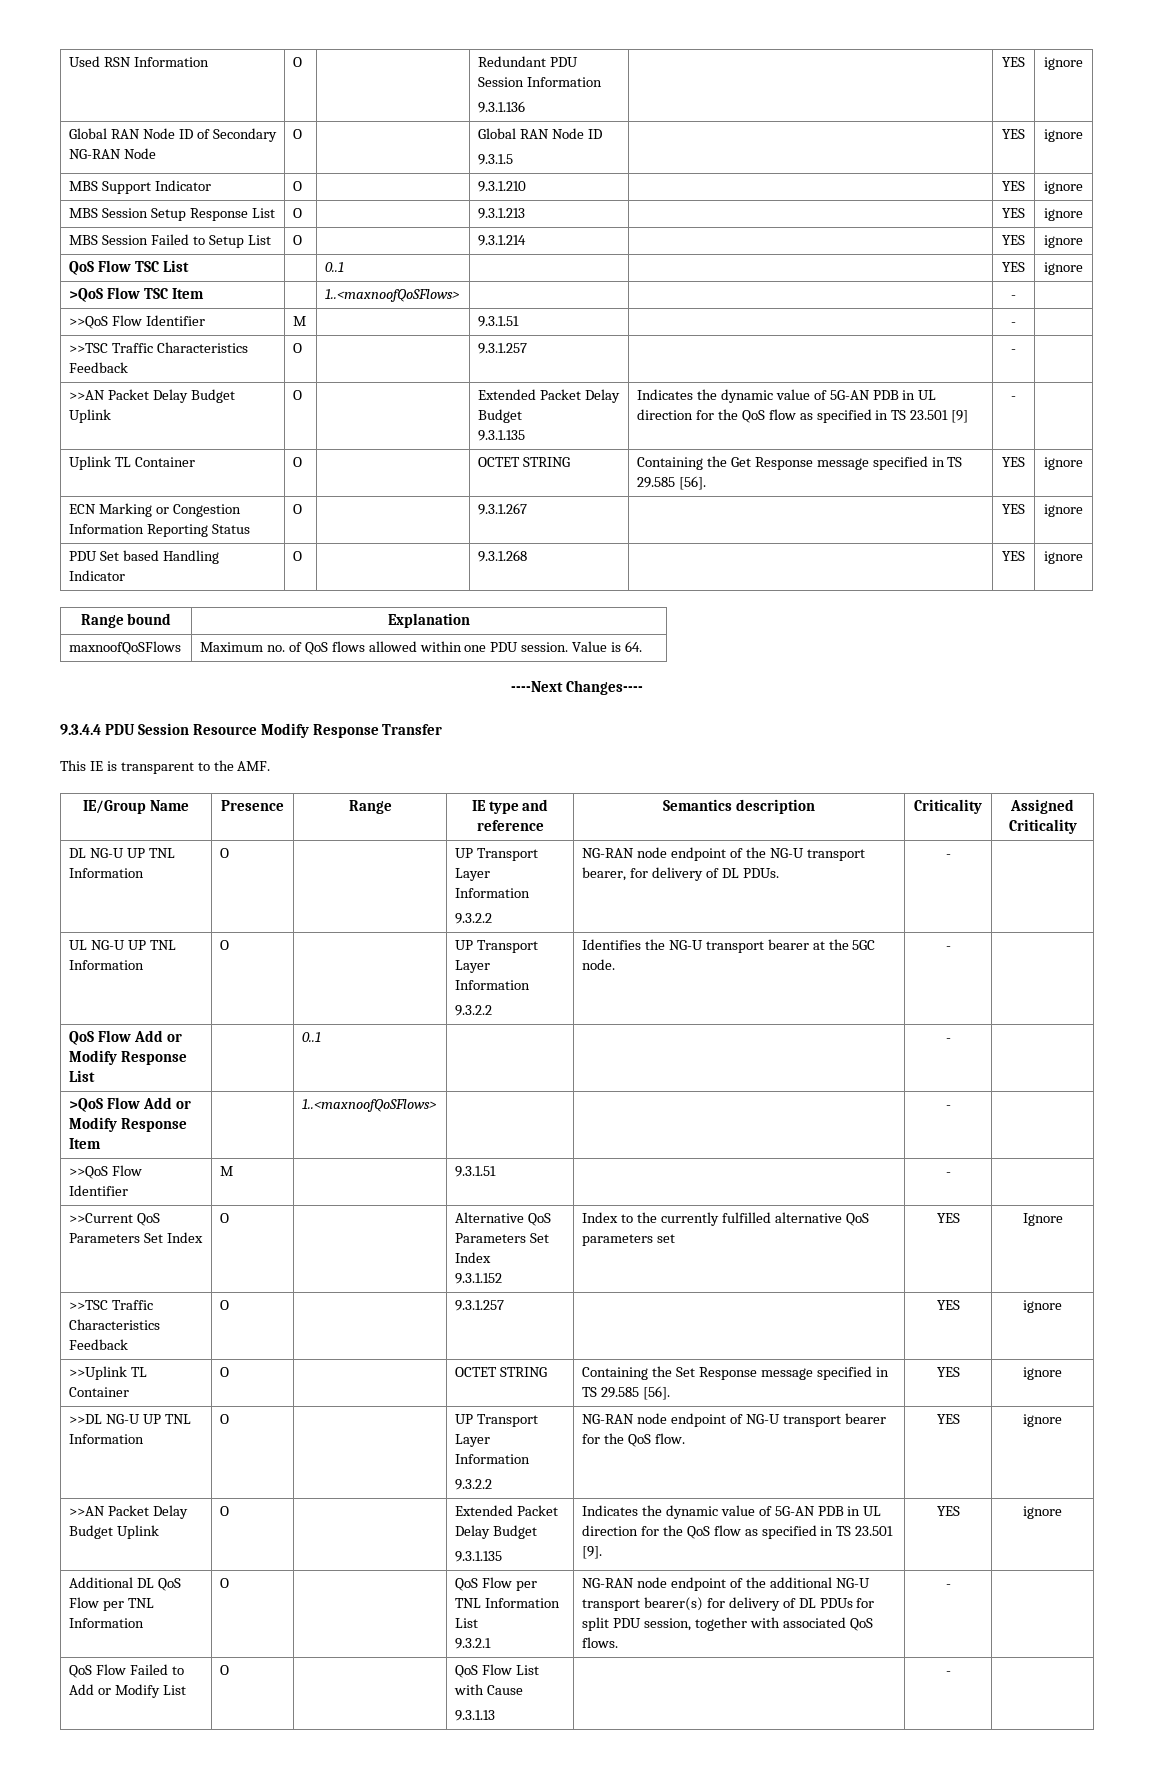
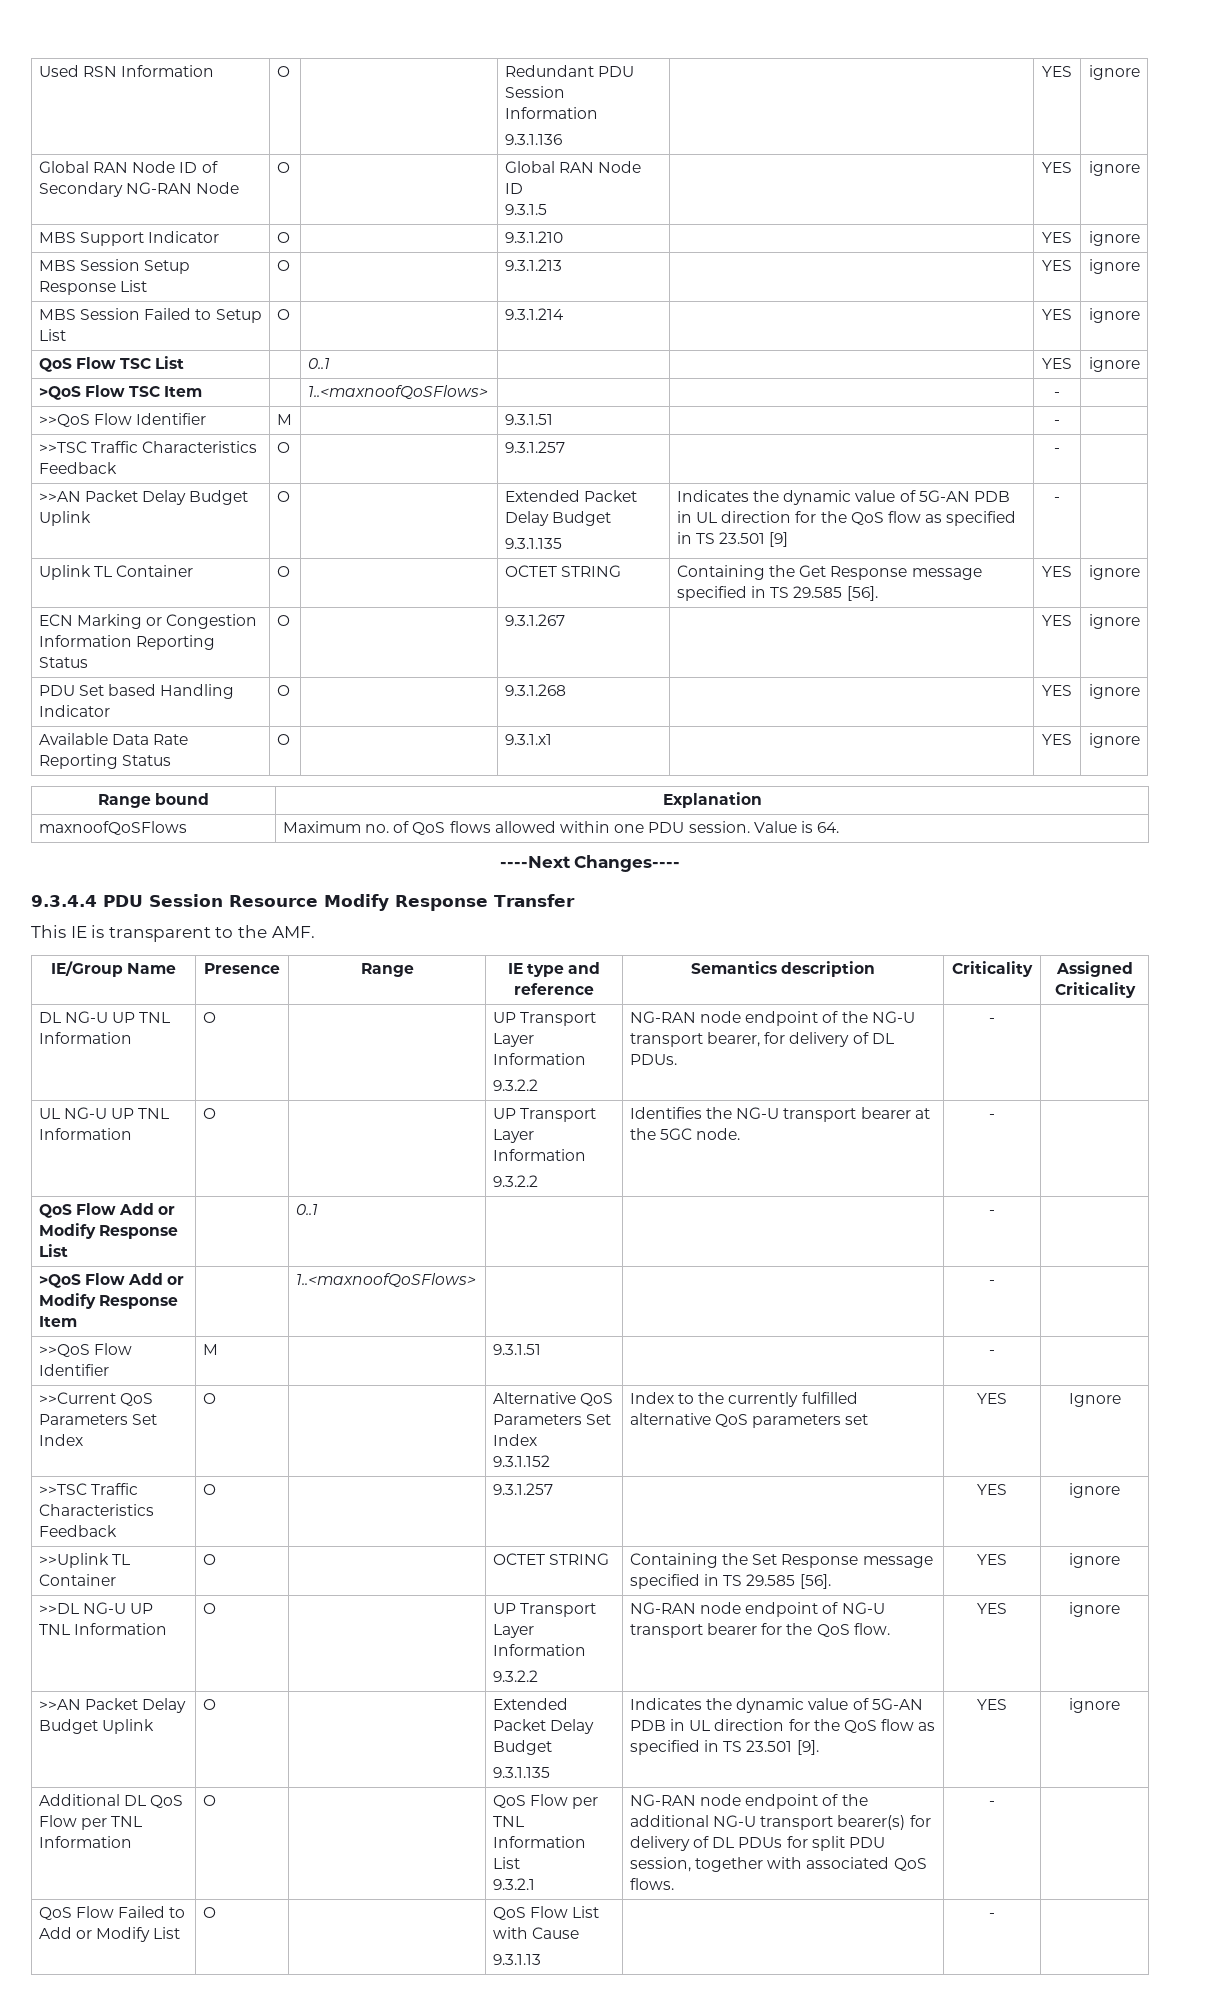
+ Available Data Rate Reporting Status | O | | 9.3.1.x1 | | YES | ignore

